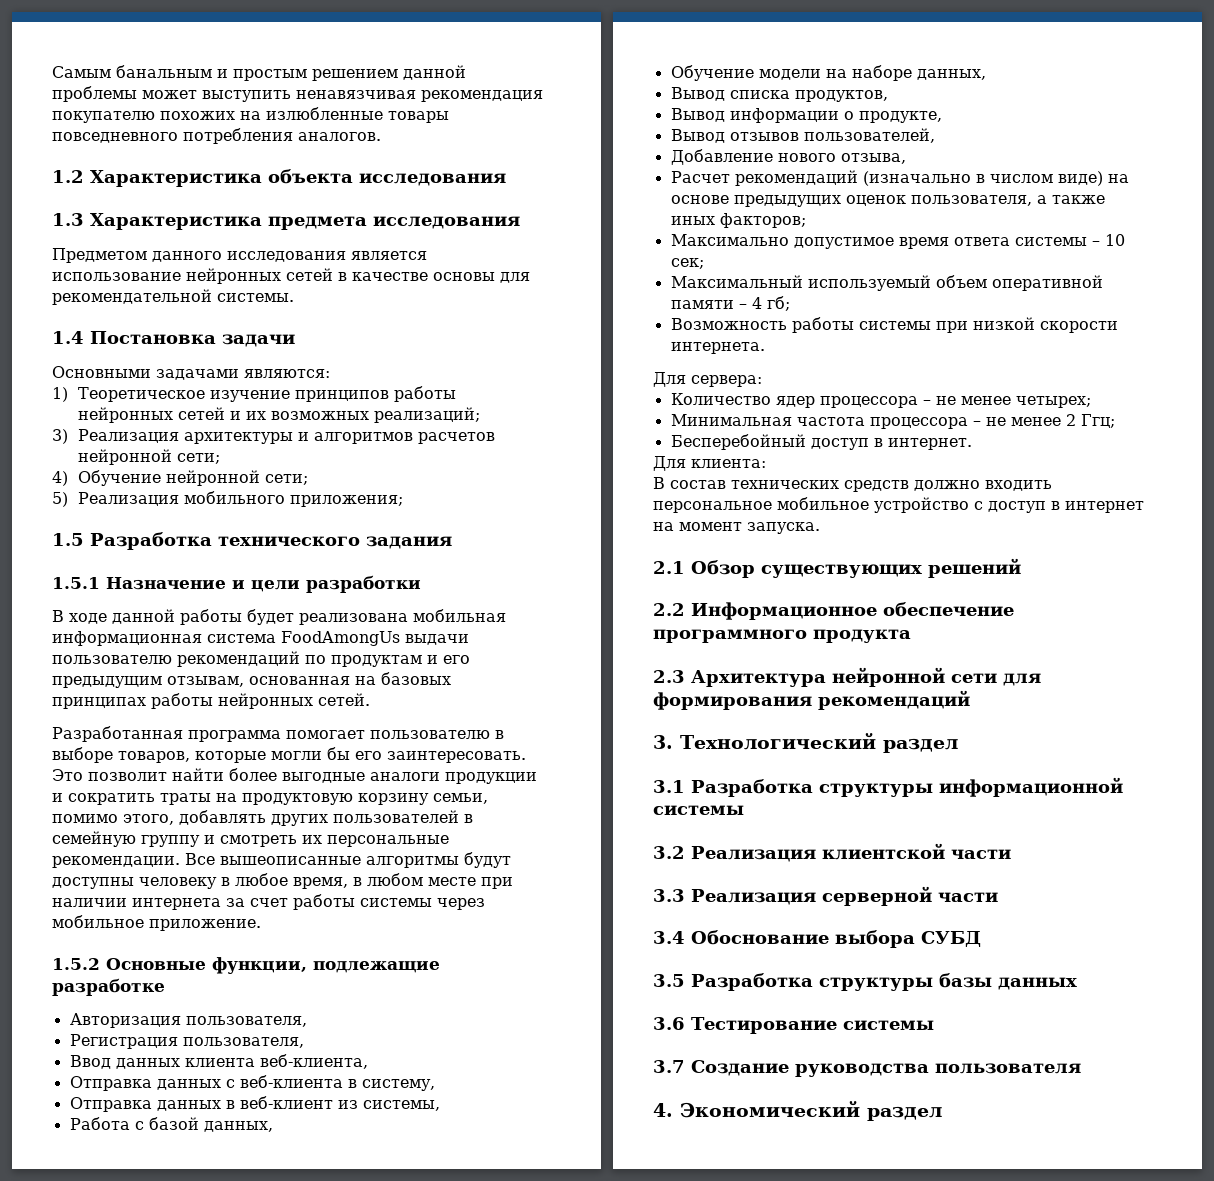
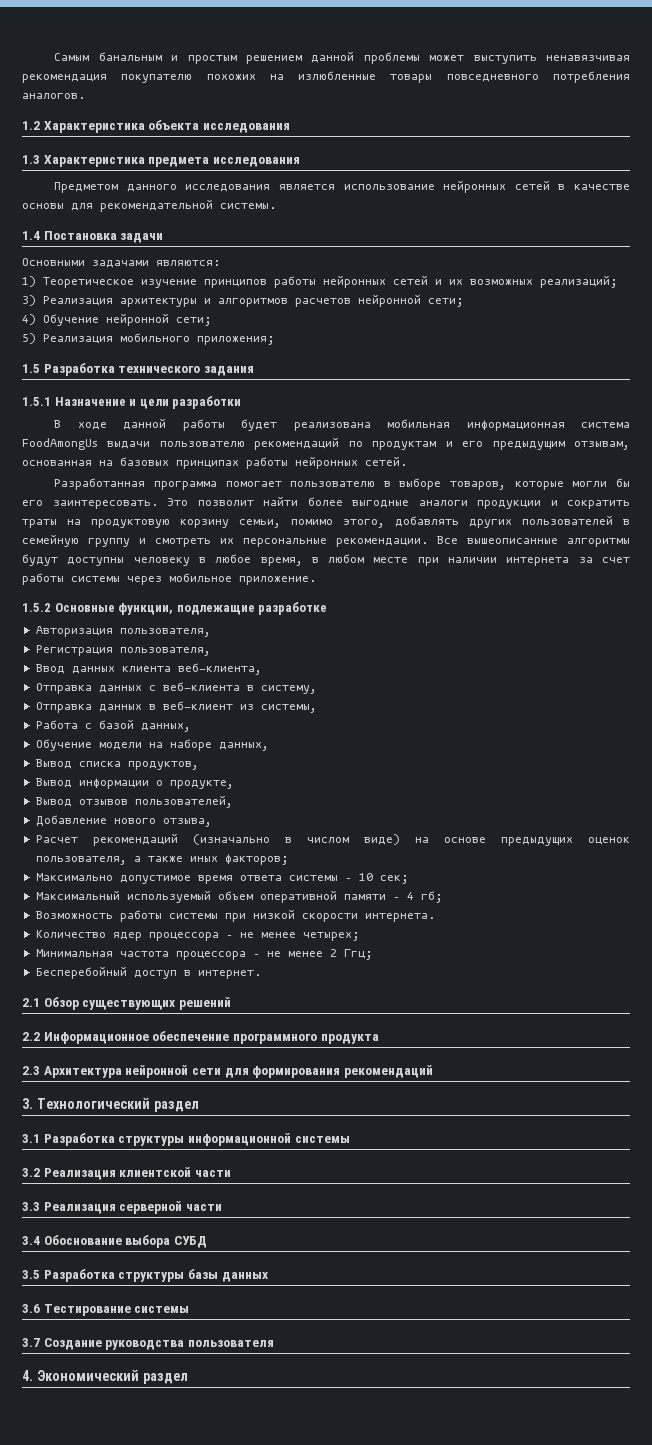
- Для сервера:
- Для клиента:
- В состав технических средств должно входить персональное мобильное устройство с доступ в интернет на момент запуска.

